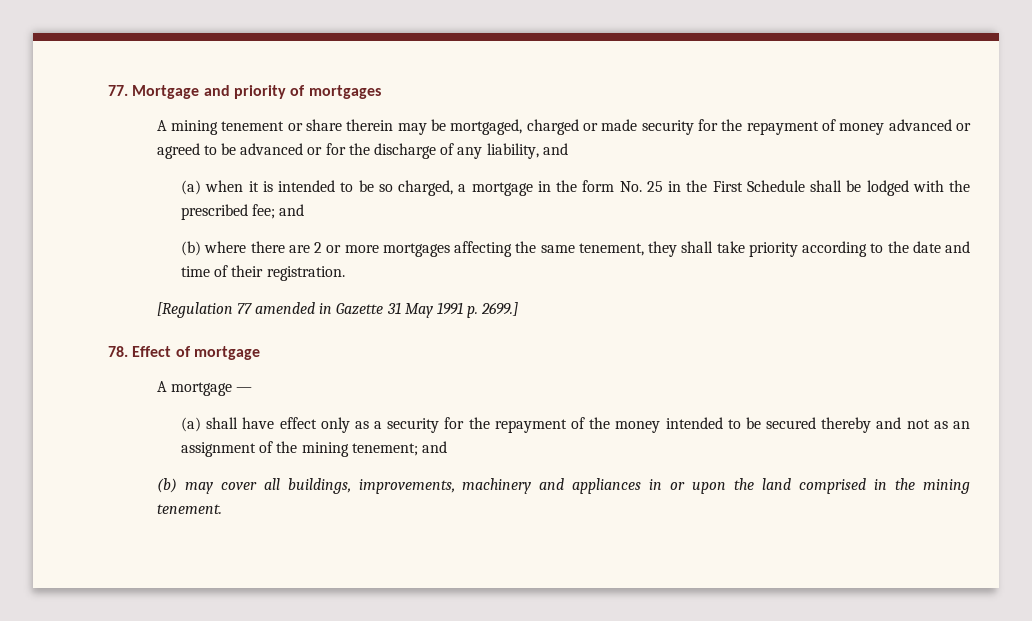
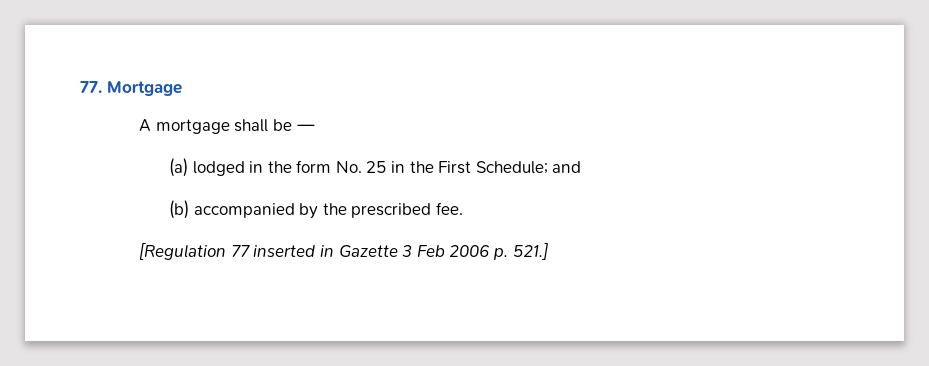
- 77. Mortgage and priority of mortgages
- A mining tenement or share therein may be mortgaged, charged or made security for the repayment of money advanced or agreed to be advanced or for the discharge of any liability, and
- (a) when it is intended to be so charged, a mortgage in the form No. 25 in the First Schedule shall be lodged with the prescribed fee; and
- (b) where there are 2 or more mortgages affecting the same tenement, they shall take priority according to the date and time of their registration.
+ 77. Mortgage
+ A mortgage shall be —
+ (a) lodged in the form No. 25 in the First Schedule; and
+ (b) accompanied by the prescribed fee.
- [Regulation 77 amended in Gazette 31 May 1991 p. 2699.]
- 78. Effect of mortgage
- A mortgage —
- (a) shall have effect only as a security for the repayment of the money intended to be secured thereby and not as an assignment of the mining tenement; and
- (b) may cover all buildings, improvements, machinery and appliances in or upon the land comprised in the mining tenement.
+ [Regulation 77 inserted in Gazette 3 Feb 2006 p. 521.]

